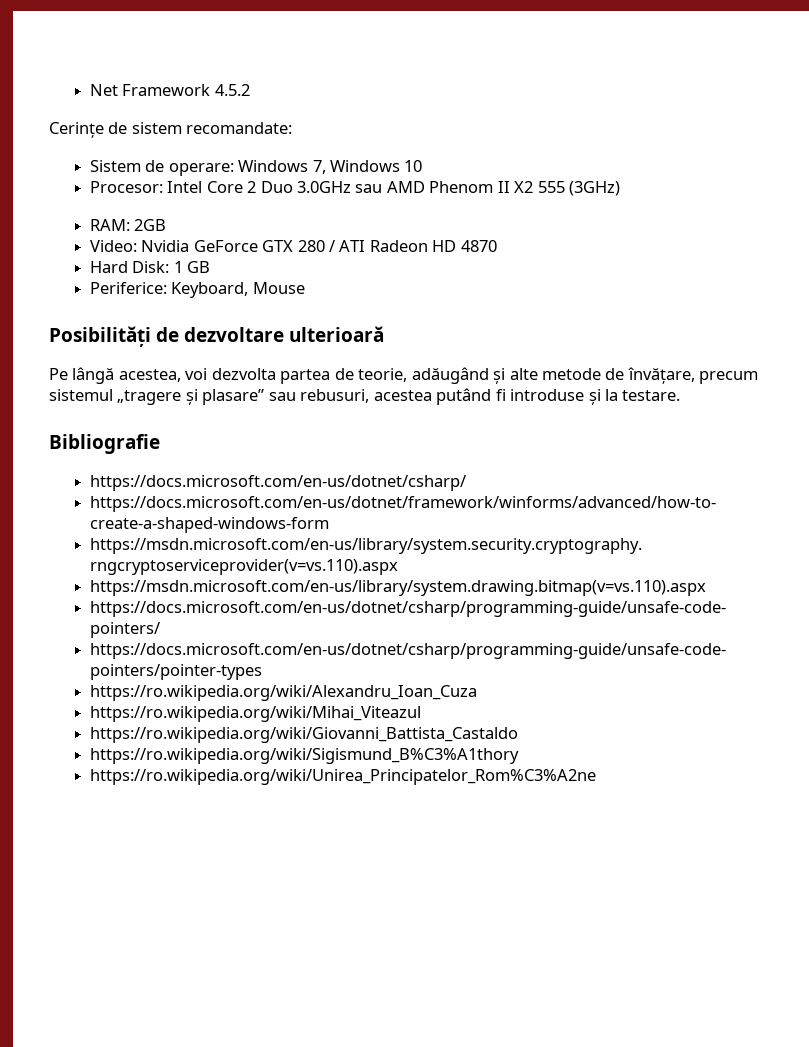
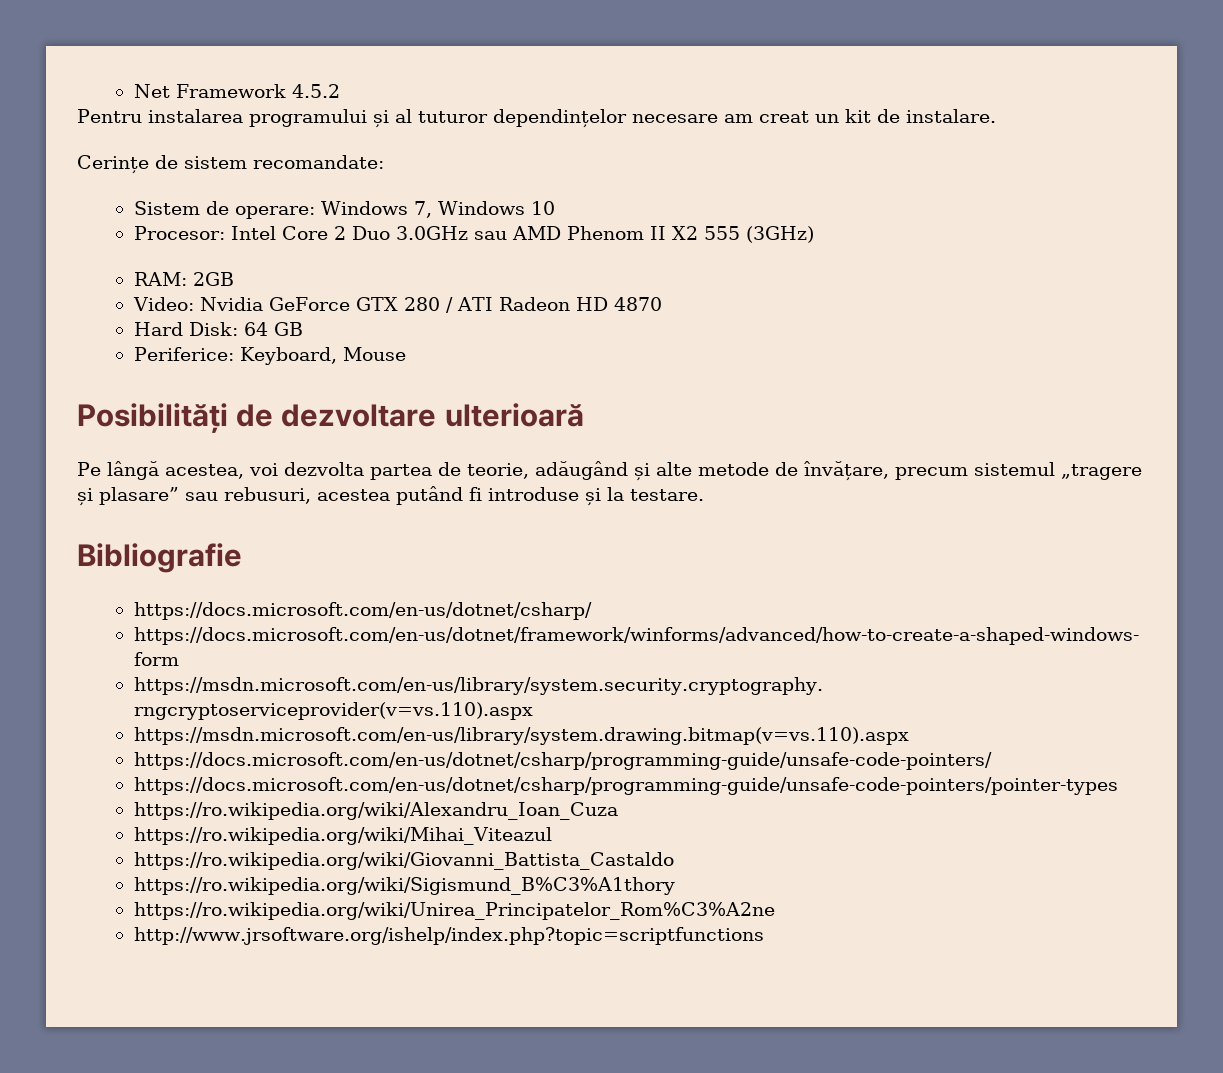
+ Pentru instalarea programului și al tuturor dependințelor necesare am creat un kit de instalare.
- Hard Disk: 1 GB
+ Hard Disk: 64 GB
+ http://www.jrsoftware.org/ishelp/index.php?topic=scriptfunctions

